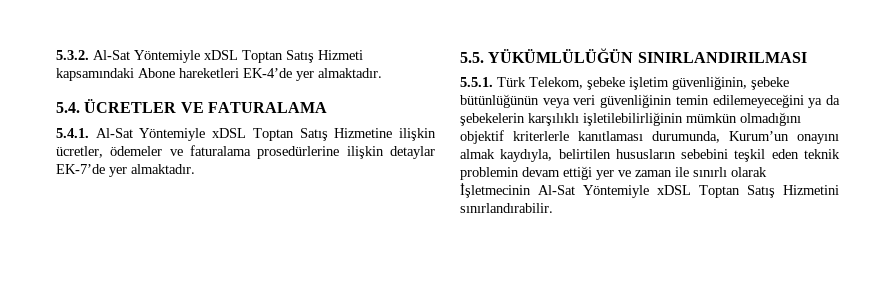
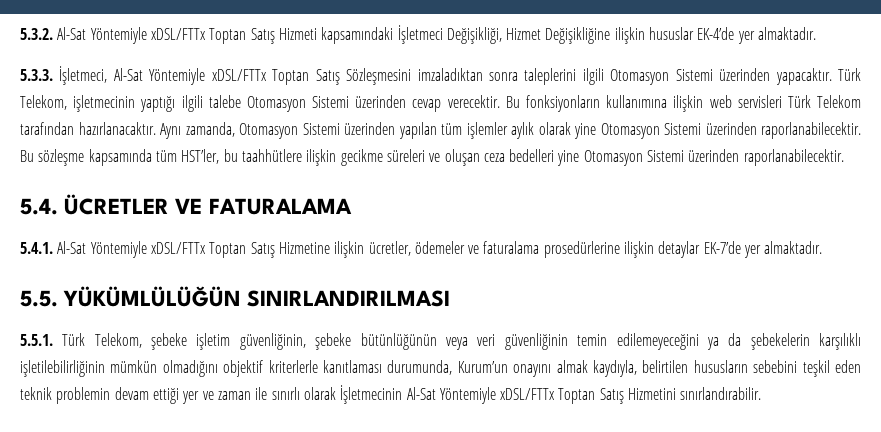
- 5.3.2. Al-Sat Yöntemiyle xDSL Toptan Satış Hizmeti kapsamındaki Abone hareketleri EK-4’de yer almaktadır.
+ 5.3.2. Al-Sat Yöntemiyle xDSL/FTTx Toptan Satış Hizmeti kapsamındaki İşletmeci Değişikliği, Hizmet Değişikliğine ilişkin hususlar EK-4’de yer almaktadır.
+ 5.3.3. İşletmeci, Al-Sat Yöntemiyle xDSL/FTTx Toptan Satış Sözleşmesini imzaladıktan sonra taleplerini ilgili Otomasyon Sistemi üzerinden yapacaktır. Türk Telekom, işletmecinin yaptığı ilgili talebe Otomasyon Sistemi üzerinden cevap verecektir. Bu fonksiyonların kullanımına ilişkin web servisleri Türk Telekom tarafından hazırlanacaktır. Aynı zamanda, Otomasyon Sistemi üzerinden yapılan tüm işlemler aylık olarak yine Otomasyon Sistemi üzerinden raporlanabilecektir. Bu sözleşme kapsamında tüm HST’ler, bu taahhütlere ilişkin gecikme süreleri ve oluşan ceza bedelleri yine Otomasyon Sistemi üzerinden raporlanabilecektir.
- 5.4.1. Al-Sat Yöntemiyle xDSL Toptan Satış Hizmetine ilişkin ücretler, ödemeler ve faturalama prosedürlerine ilişkin detaylar EK-7’de yer almaktadır.
+ 5.4.1. Al-Sat Yöntemiyle xDSL/FTTx Toptan Satış Hizmetine ilişkin ücretler, ödemeler ve faturalama prosedürlerine ilişkin detaylar EK-7’de yer almaktadır.
- 5.5.1. Türk Telekom, şebeke işletim güvenliğinin, şebeke bütünlüğünün veya veri güvenliğinin temin edilemeyeceğini ya da şebekelerin karşılıklı işletilebilirliğinin mümkün olmadığını objektif kriterlerle kanıtlaması durumunda, Kurum’un onayını almak kaydıyla, belirtilen hususların sebebini teşkil eden teknik problemin devam ettiği yer ve zaman ile sınırlı olarak İşletmecinin Al-Sat Yöntemiyle xDSL Toptan Satış Hizmetini sınırlandırabilir.
+ 5.5.1. Türk Telekom, şebeke işletim güvenliğinin, şebeke bütünlüğünün veya veri güvenliğinin temin edilemeyeceğini ya da şebekelerin karşılıklı işletilebilirliğinin mümkün olmadığını objektif kriterlerle kanıtlaması durumunda, Kurum’un onayını almak kaydıyla, belirtilen hususların sebebini teşkil eden teknik problemin devam ettiği yer ve zaman ile sınırlı olarak İşletmecinin Al-Sat Yöntemiyle xDSL/FTTx Toptan Satış Hizmetini sınırlandırabilir.

